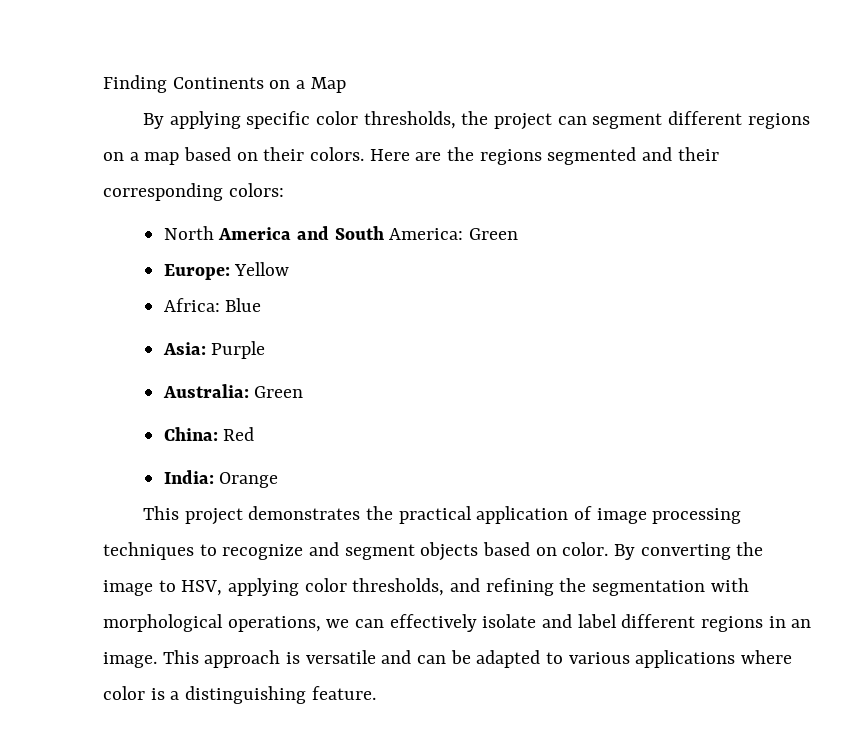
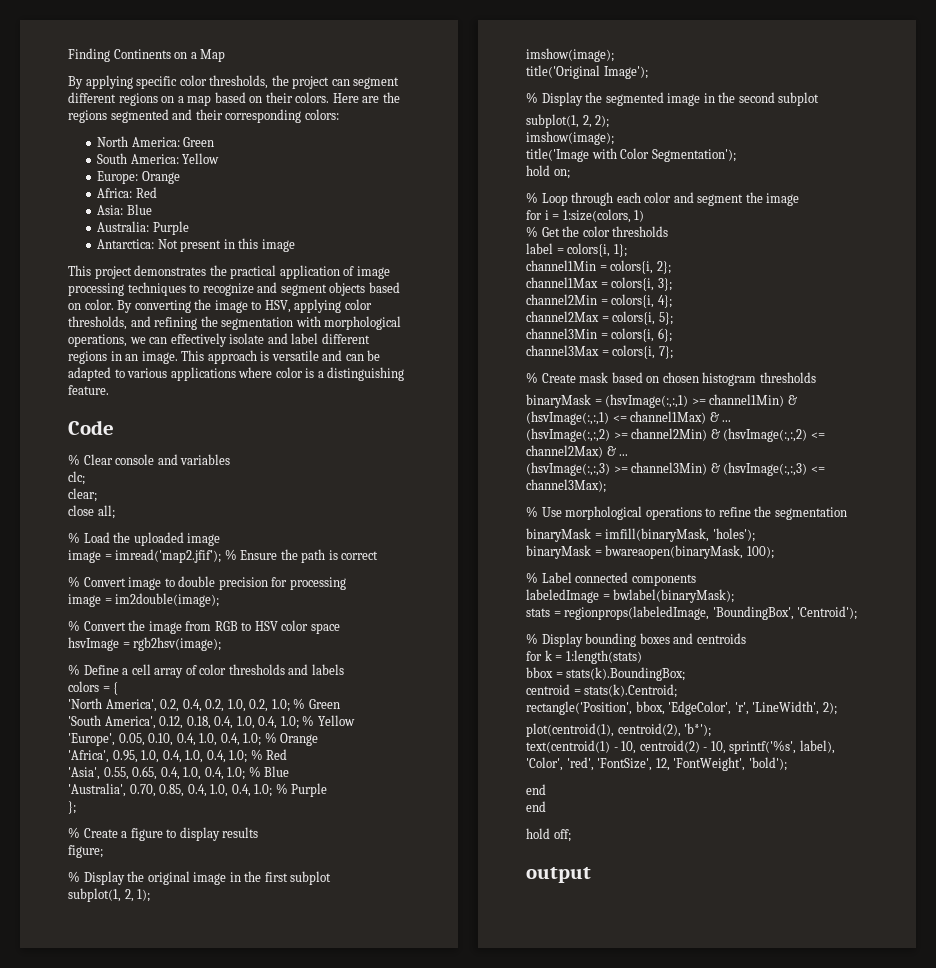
- North America and South America: Green
+ North America: Green
- Europe: Yellow
+ South America: Yellow
+ Europe: Orange
- Africa: Blue
- Asia: Purple
- Australia: Green
- China: Red
- India: Orange
+ Africa: Red
+ Asia: Blue
+ Australia: Purple
+ Antarctica: Not present in this image
+ Code
+ % Clear console and variables
+ clc;
+ clear;
+ close all;
+ % Load the uploaded image
+ image = imread('map2.jfif'); % Ensure the path is correct
+ % Convert image to double precision for processing
+ image = im2double(image);
+ % Convert the image from RGB to HSV color space
+ hsvImage = rgb2hsv(image);
+ % Define a cell array of color thresholds and labels
+ colors = {
+ 'North America', 0.2, 0.4, 0.2, 1.0, 0.2, 1.0; % Green
+ 'South America', 0.12, 0.18, 0.4, 1.0, 0.4, 1.0; % Yellow
+ 'Europe', 0.05, 0.10, 0.4, 1.0, 0.4, 1.0; % Orange
+ 'Africa', 0.95, 1.0, 0.4, 1.0, 0.4, 1.0; % Red
+ 'Asia', 0.55, 0.65, 0.4, 1.0, 0.4, 1.0; % Blue
+ 'Australia', 0.70, 0.85, 0.4, 1.0, 0.4, 1.0; % Purple
+ };
+ % Create a figure to display results
+ figure;
+ % Display the original image in the first subplot
+ subplot(1, 2, 1);
+ imshow(image);
+ title('Original Image');
+ % Display the segmented image in the second subplot
+ subplot(1, 2, 2);
+ imshow(image);
+ title('Image with Color Segmentation');
+ hold on;
+ % Loop through each color and segment the image
+ for i = 1:size(colors, 1)
+ % Get the color thresholds
+ label = colors{i, 1};
+ channel1Min = colors{i, 2};
+ channel1Max = colors{i, 3};
+ channel2Min = colors{i, 4};
+ channel2Max = colors{i, 5};
+ channel3Min = colors{i, 6};
+ channel3Max = colors{i, 7};
+ % Create mask based on chosen histogram thresholds
+ binaryMask = (hsvImage(:,:,1) >= channel1Min) & (hsvImage(:,:,1) <= channel1Max) & ...
+ (hsvImage(:,:,2) >= channel2Min) & (hsvImage(:,:,2) <= channel2Max) & ...
+ (hsvImage(:,:,3) >= channel3Min) & (hsvImage(:,:,3) <= channel3Max);
+ % Use morphological operations to refine the segmentation
+ binaryMask = imfill(binaryMask, 'holes');
+ binaryMask = bwareaopen(binaryMask, 100);
+ % Label connected components
+ labeledImage = bwlabel(binaryMask);
+ stats = regionprops(labeledImage, 'BoundingBox', 'Centroid');
+ % Display bounding boxes and centroids
+ for k = 1:length(stats)
+ bbox = stats(k).BoundingBox;
+ centroid = stats(k).Centroid;
+ rectangle('Position', bbox, 'EdgeColor', 'r', 'LineWidth', 2);
+ plot(centroid(1), centroid(2), 'b*');
+ text(centroid(1) - 10, centroid(2) - 10, sprintf('%s', label), 'Color', 'red', 'FontSize', 12, 'FontWeight', 'bold');
+ end
+ end
+ hold off;
+ output

